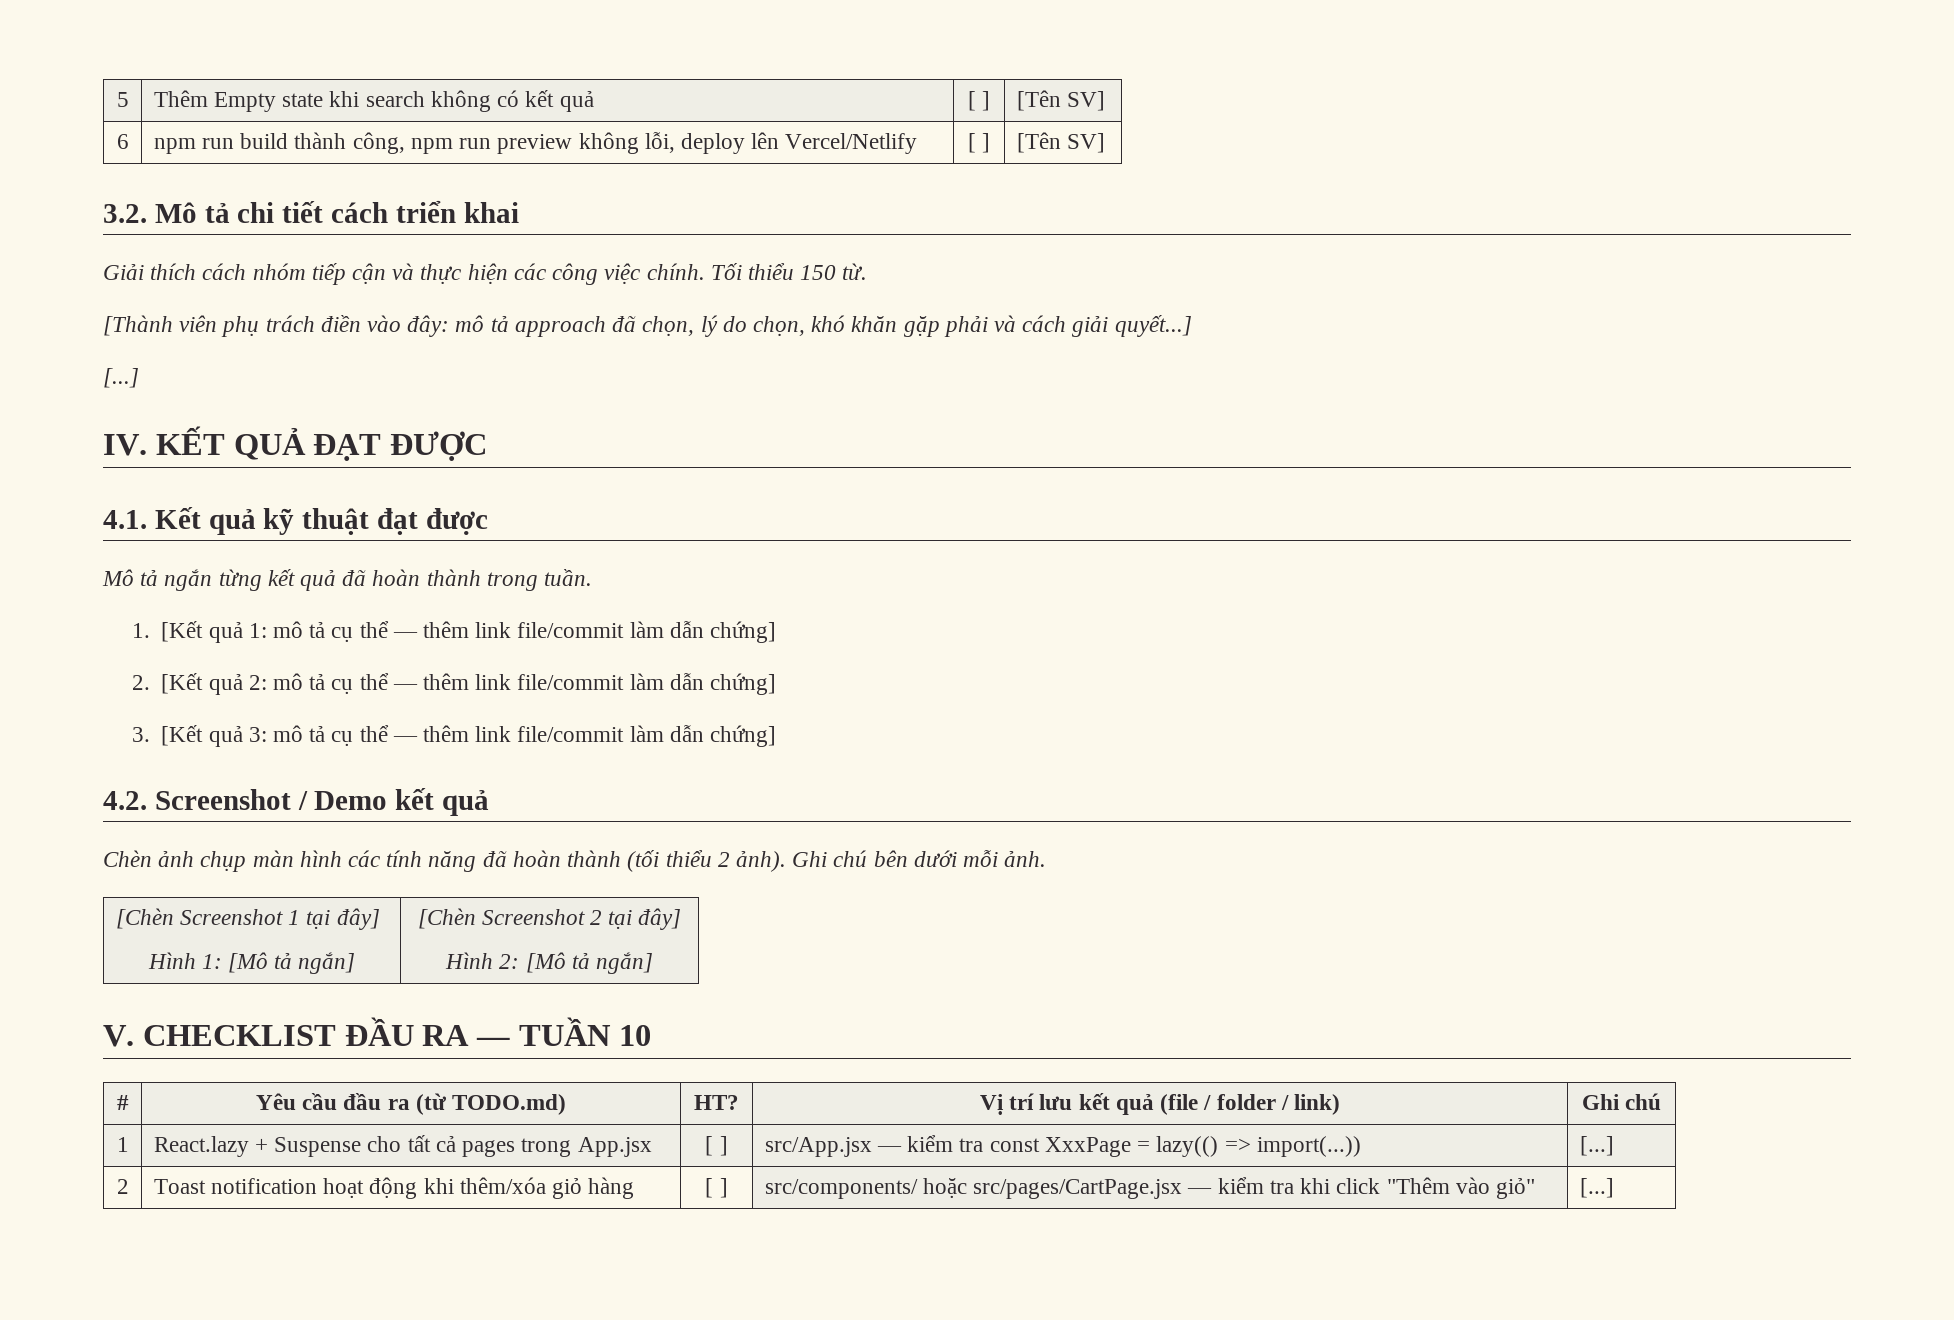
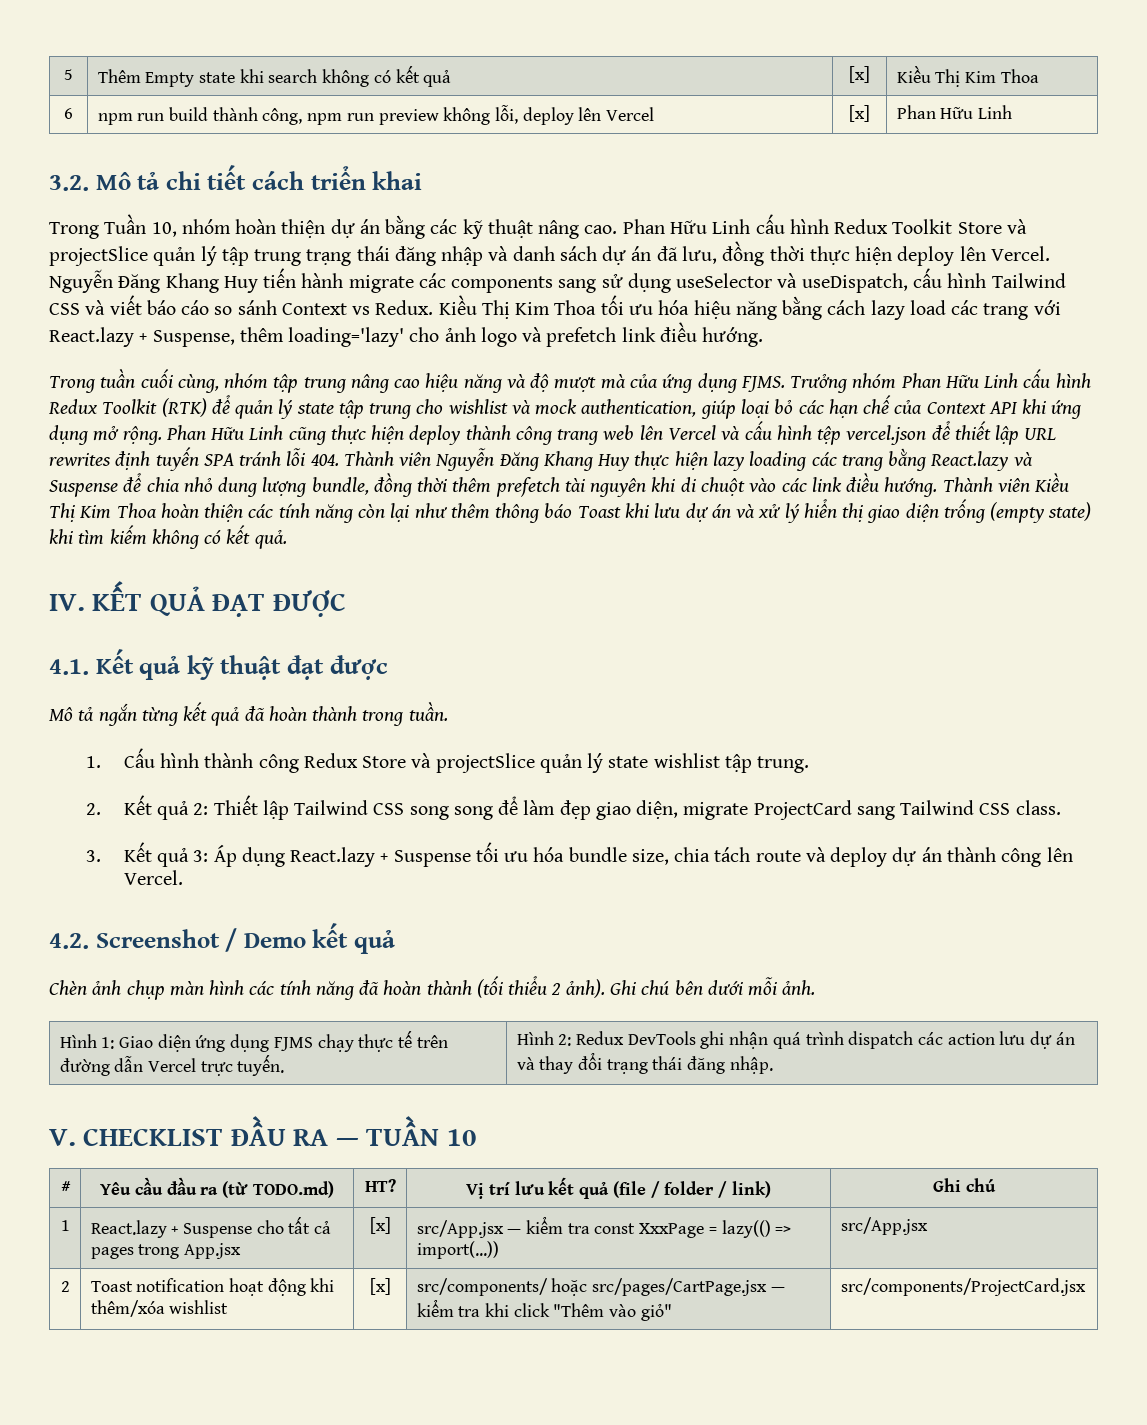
- 5 | Thêm Empty state khi search không có kết quả | [ ] | [Tên SV]
+ 5 | Thêm Empty state khi search không có kết quả | [x] | Kiều Thị Kim Thoa
- 6 | npm run build thành công, npm run preview không lỗi, deploy lên Vercel/Netlify | [ ] | [Tên SV]
+ 6 | npm run build thành công, npm run preview không lỗi, deploy lên Vercel | [x] | Phan Hữu Linh
- Giải thích cách nhóm tiếp cận và thực hiện các công việc chính. Tối thiểu 150 từ.
- [Thành viên phụ trách điền vào đây: mô tả approach đã chọn, lý do chọn, khó khăn gặp phải và cách giải quyết...]
- [...]
+ Trong Tuần 10, nhóm hoàn thiện dự án bằng các kỹ thuật nâng cao. Phan Hữu Linh cấu hình Redux Toolkit Store và projectSlice quản lý tập trung trạng thái đăng nhập và danh sách dự án đã lưu, đồng thời thực hiện deploy lên Vercel. Nguyễn Đăng Khang Huy tiến hành migrate các components sang sử dụng useSelector và useDispatch, cấu hình Tailwind CSS và viết báo cáo so sánh Context vs Redux. Kiều Thị Kim Thoa tối ưu hóa hiệu năng bằng cách lazy load các trang với React.lazy + Suspense, thêm loading='lazy' cho ảnh logo và prefetch link điều hướng.
+ Trong tuần cuối cùng, nhóm tập trung nâng cao hiệu năng và độ mượt mà của ứng dụng FJMS. Trưởng nhóm Phan Hữu Linh cấu hình Redux Toolkit (RTK) để quản lý state tập trung cho wishlist và mock authentication, giúp loại bỏ các hạn chế của Context API khi ứng dụng mở rộng. Phan Hữu Linh cũng thực hiện deploy thành công trang web lên Vercel và cấu hình tệp vercel.json để thiết lập URL rewrites định tuyến SPA tránh lỗi 404. Thành viên Nguyễn Đăng Khang Huy thực hiện lazy loading các trang bằng React.lazy và Suspense để chia nhỏ dung lượng bundle, đồng thời thêm prefetch tài nguyên khi di chuột vào các link điều hướng. Thành viên Kiều Thị Kim Thoa hoàn thiện các tính năng còn lại như thêm thông báo Toast khi lưu dự án và xử lý hiển thị giao diện trống (empty state) khi tìm kiếm không có kết quả.
- 1. [Kết quả 1: mô tả cụ thể — thêm link file/commit làm dẫn chứng]
+ 1. Cấu hình thành công Redux Store và projectSlice quản lý state wishlist tập trung.
- 2. [Kết quả 2: mô tả cụ thể — thêm link file/commit làm dẫn chứng]
+ 2. Kết quả 2: Thiết lập Tailwind CSS song song để làm đẹp giao diện, migrate ProjectCard sang Tailwind CSS class.
- 3. [Kết quả 3: mô tả cụ thể — thêm link file/commit làm dẫn chứng]
+ 3. Kết quả 3: Áp dụng React.lazy + Suspense tối ưu hóa bundle size, chia tách route và deploy dự án thành công lên Vercel.
- [Chèn Screenshot 1 tại đây]
- Hình 1: [Mô tả ngắn] | [Chèn Screenshot 2 tại đây]
- Hình 2: [Mô tả ngắn]
+ Hình 1: Giao diện ứng dụng FJMS chạy thực tế trên đường dẫn Vercel trực tuyến. | Hình 2: Redux DevTools ghi nhận quá trình dispatch các action lưu dự án và thay đổi trạng thái đăng nhập.
- 1 | React.lazy + Suspense cho tất cả pages trong App.jsx | [ ] | src/App.jsx — kiểm tra const XxxPage = lazy(() => import(...)) | [...]
+ 1 | React.lazy + Suspense cho tất cả pages trong App.jsx | [x] | src/App.jsx — kiểm tra const XxxPage = lazy(() => import(...)) | src/App.jsx
- 2 | Toast notification hoạt động khi thêm/xóa giỏ hàng | [ ] | src/components/ hoặc src/pages/CartPage.jsx — kiểm tra khi click "Thêm vào giỏ" | [...]
+ 2 | Toast notification hoạt động khi thêm/xóa wishlist | [x] | src/components/ hoặc src/pages/CartPage.jsx — kiểm tra khi click "Thêm vào giỏ" | src/components/ProjectCard.jsx

